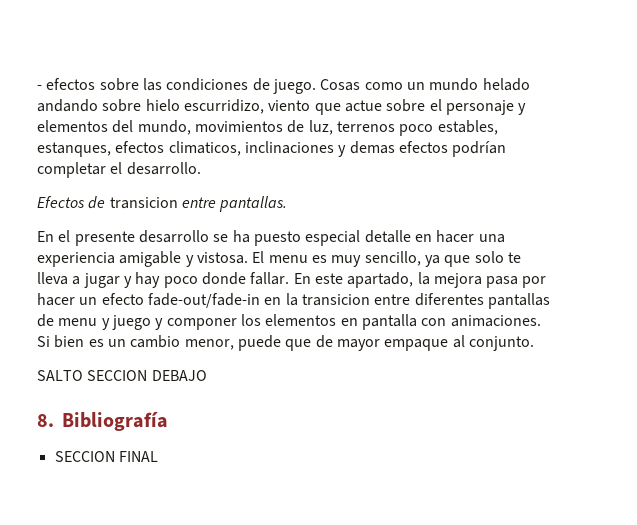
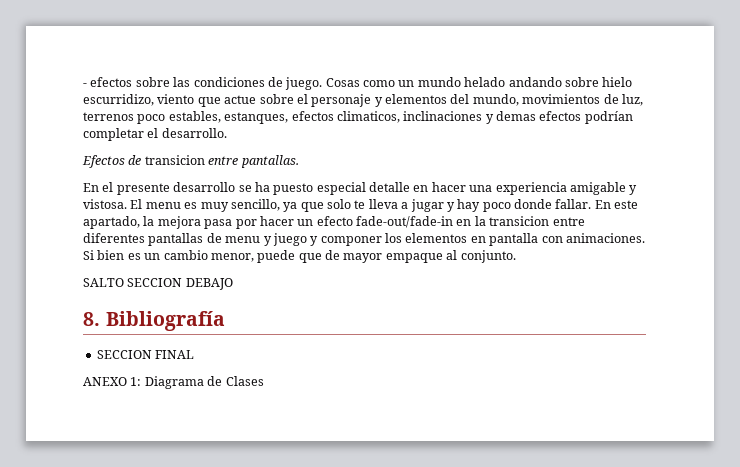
+ ANEXO 1: Diagrama de Clases

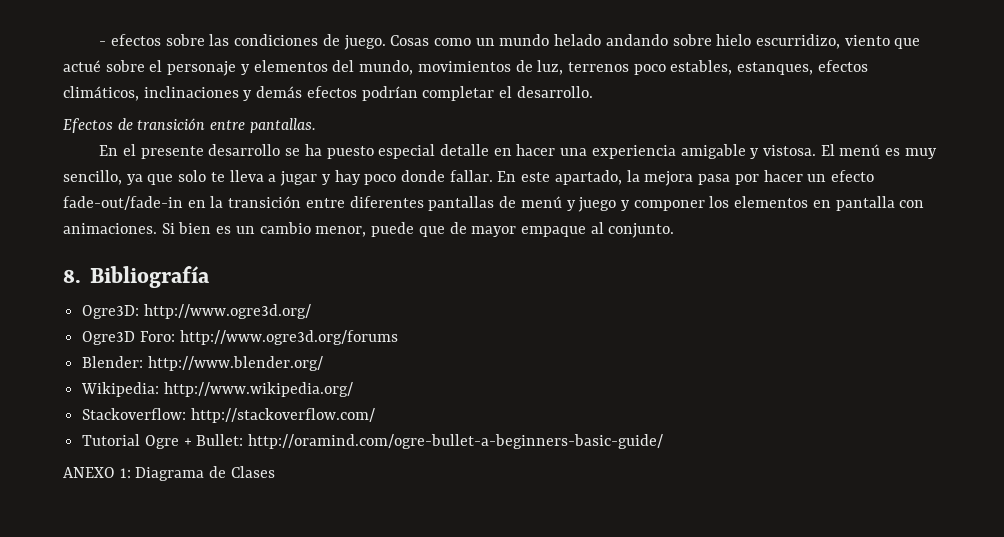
- Cosas como un mundo helado andando sobre hielo escurridizo, viento que actue sobre el personaje y elementos del mundo, movimientos de luz, terrenos poco estables, estanques, efectos climaticos, inclinaciones y demas efectos podrían completar el desarrollo.
+ Cosas como un mundo helado andando sobre hielo escurridizo, viento que actué sobre el personaje y elementos del mundo, movimientos de luz, terrenos poco estables, estanques, efectos climáticos, inclinaciones y demás efectos podrían completar el desarrollo.
- Efectos de transicion entre pantallas.
+ Efectos de transición entre pantallas.
- El menu es muy sencillo, ya que solo te lleva a jugar y hay poco donde fallar.
+ El menú es muy sencillo, ya que solo te lleva a jugar y hay poco donde fallar.
- En este apartado, la mejora pasa por hacer un efecto fade-out/fade-in en la transicion entre diferentes pantallas de menu y juego y componer los elementos en pantalla con animaciones.
+ En este apartado, la mejora pasa por hacer un efecto fade-out/fade-in en la transición entre diferentes pantallas de menú y juego y componer los elementos en pantalla con animaciones.
- SALTO SECCION DEBAJO
- SECCION FINAL
+ Ogre3D: http://www.ogre3d.org/
+ Ogre3D Foro: http://www.ogre3d.org/forums
+ Blender: http://www.blender.org/
+ Wikipedia: http://www.wikipedia.org/
+ Stackoverflow: http://stackoverflow.com/
+ Tutorial Ogre + Bullet: http://oramind.com/ogre-bullet-a-beginners-basic-guide/

